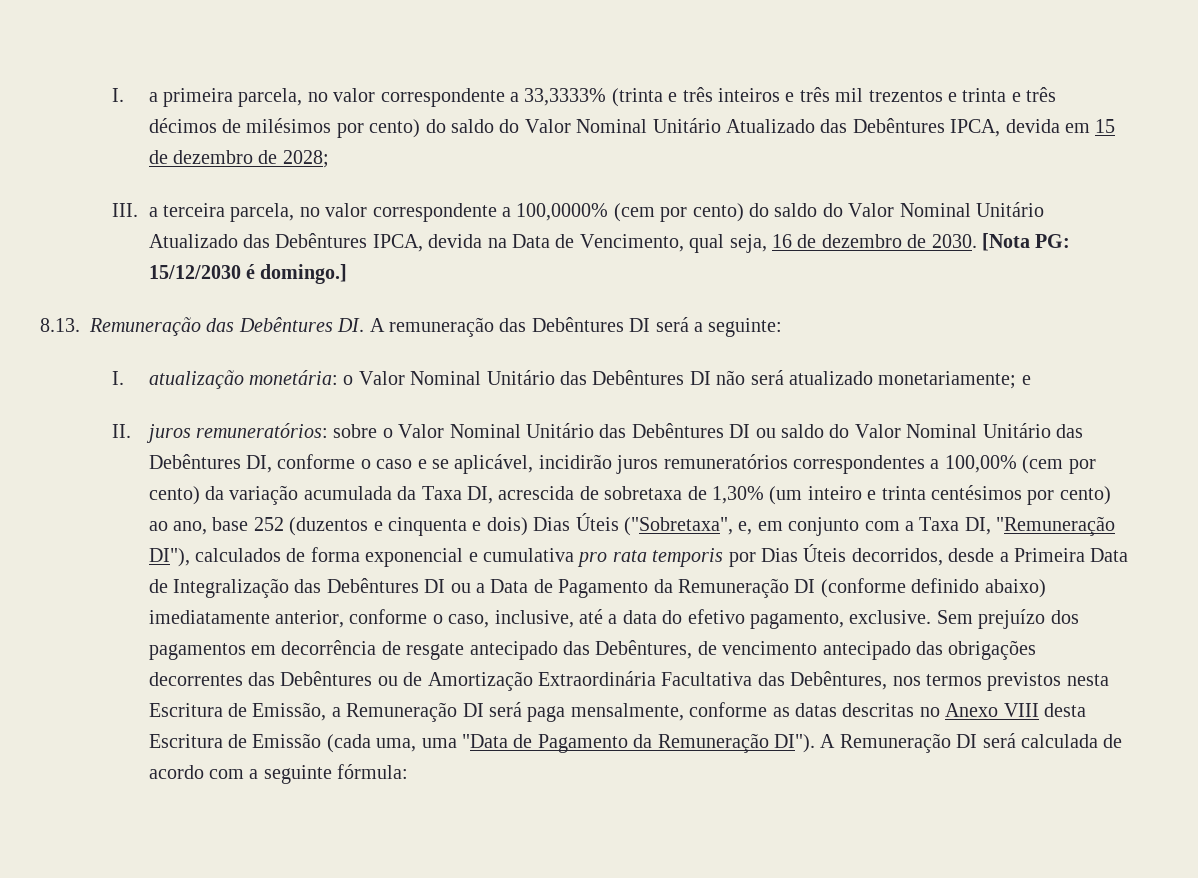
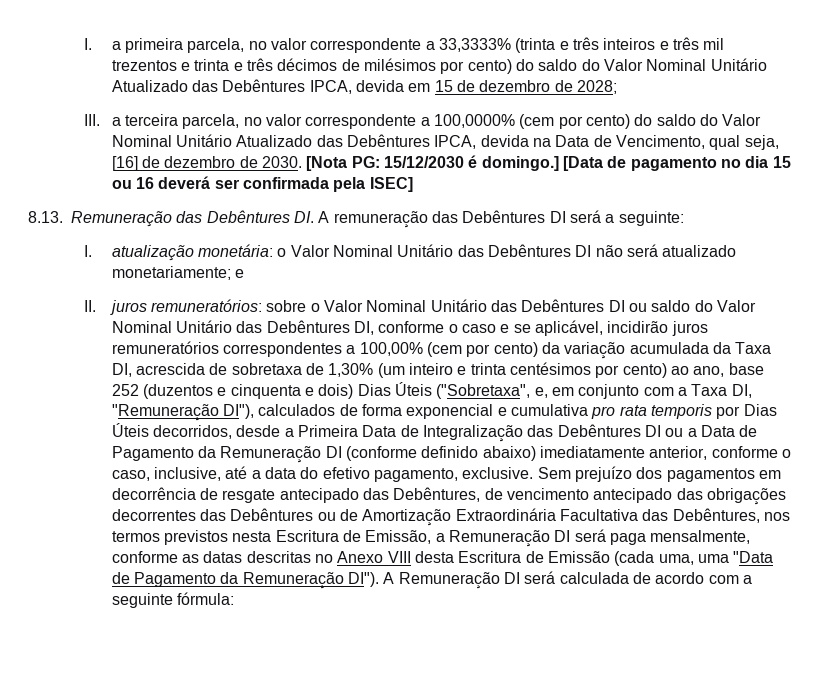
- III. a terceira parcela, no valor correspondente a 100,0000% (cem por cento) do saldo do Valor Nominal Unitário Atualizado das Debêntures IPCA, devida na Data de Vencimento, qual seja, 16 de dezembro de 2030.
+ III. a terceira parcela, no valor correspondente a 100,0000% (cem por cento) do saldo do Valor Nominal Unitário Atualizado das Debêntures IPCA, devida na Data de Vencimento, qual seja, [16] de dezembro de 2030.
+ [Data de pagamento no dia 15 ou 16 deverá ser confirmada pela ISEC]

